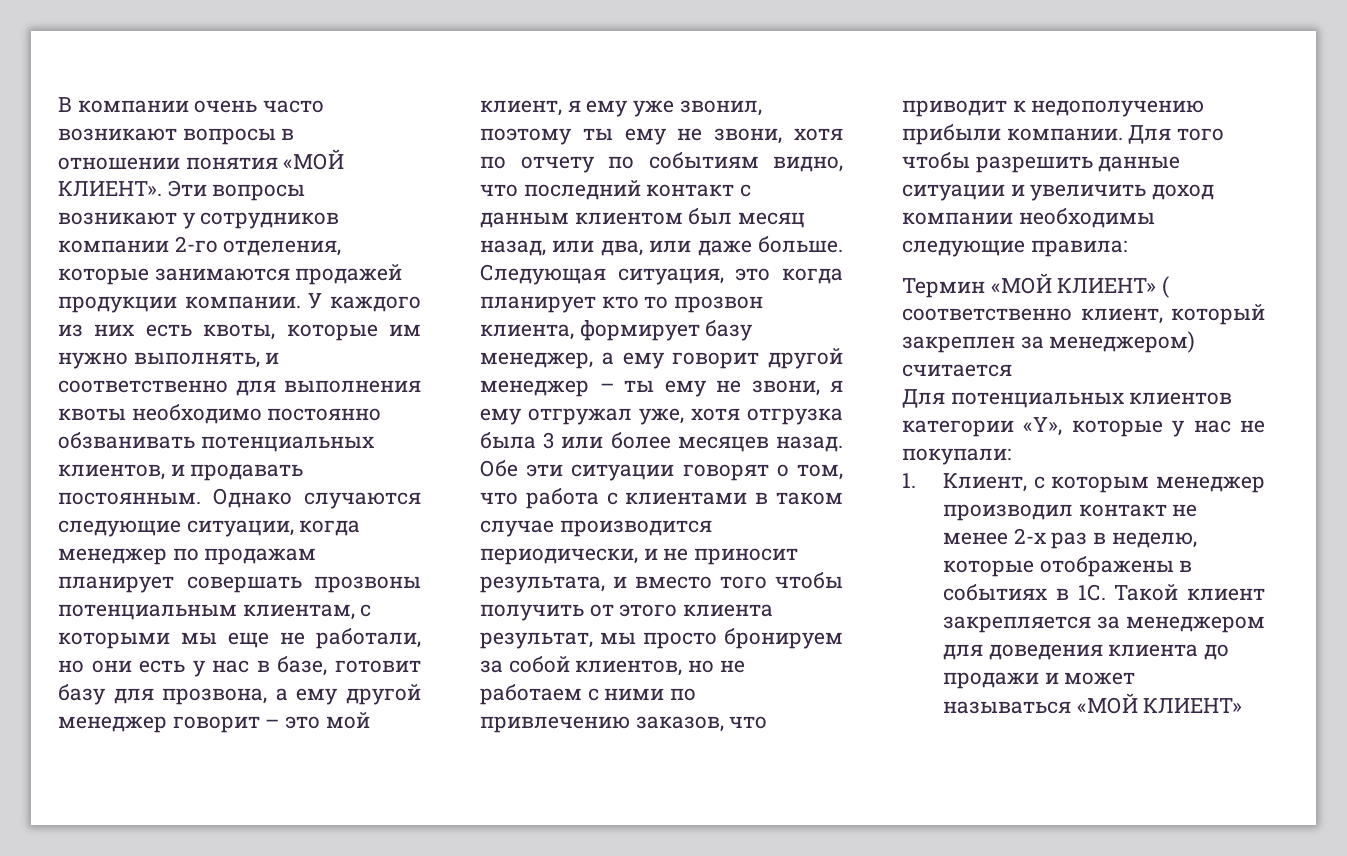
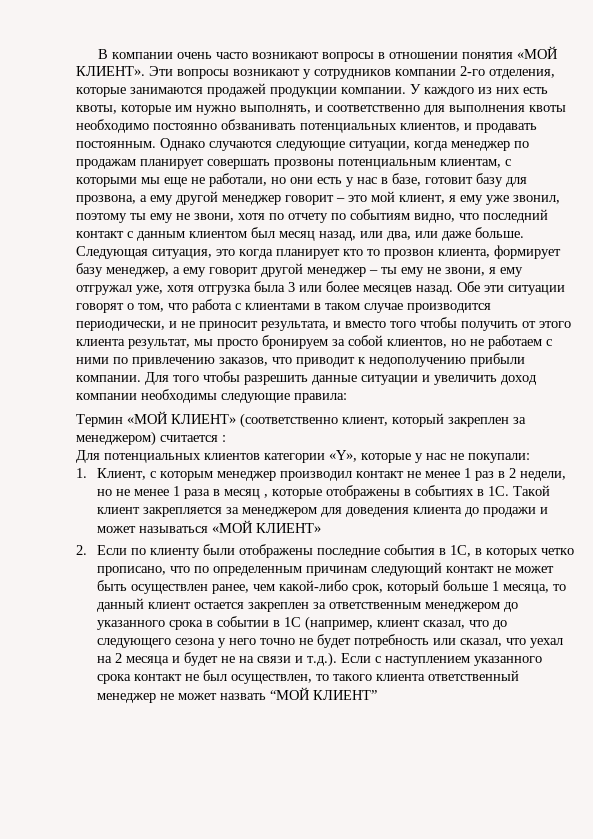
- Термин «МОЙ КЛИЕНТ» ( соответственно клиент, который закреплен за менеджером) считается
+ Термин «МОЙ КЛИЕНТ» (соответственно клиент, который закреплен за менеджером) считается :
- 1. Клиент, с которым менеджер производил контакт не менее 2-х раз в неделю, которые отображены в событиях в 1С.
+ 1. Клиент, с которым менеджер производил контакт не менее 1 раз в 2 недели, но не менее 1 раза в месяц , которые отображены в событиях в 1С.
+ 2. Если по клиенту были отображены последние события в 1С, в которых четко прописано, что по определенным причинам следующий контакт не может быть осуществлен ранее, чем какой-либо срок, который больше 1 месяца, то данный клиент остается закреплен за ответственным менеджером до указанного срока в событии в 1С (например, клиент сказал, что до следующего сезона у него точно не будет потребность или сказал, что уехал на 2 месяца и будет не на связи и т.д.). Если с наступлением указанного срока контакт не был осуществлен, то такого клиента ответственный менеджер не может назвать “МОЙ КЛИЕНТ”

